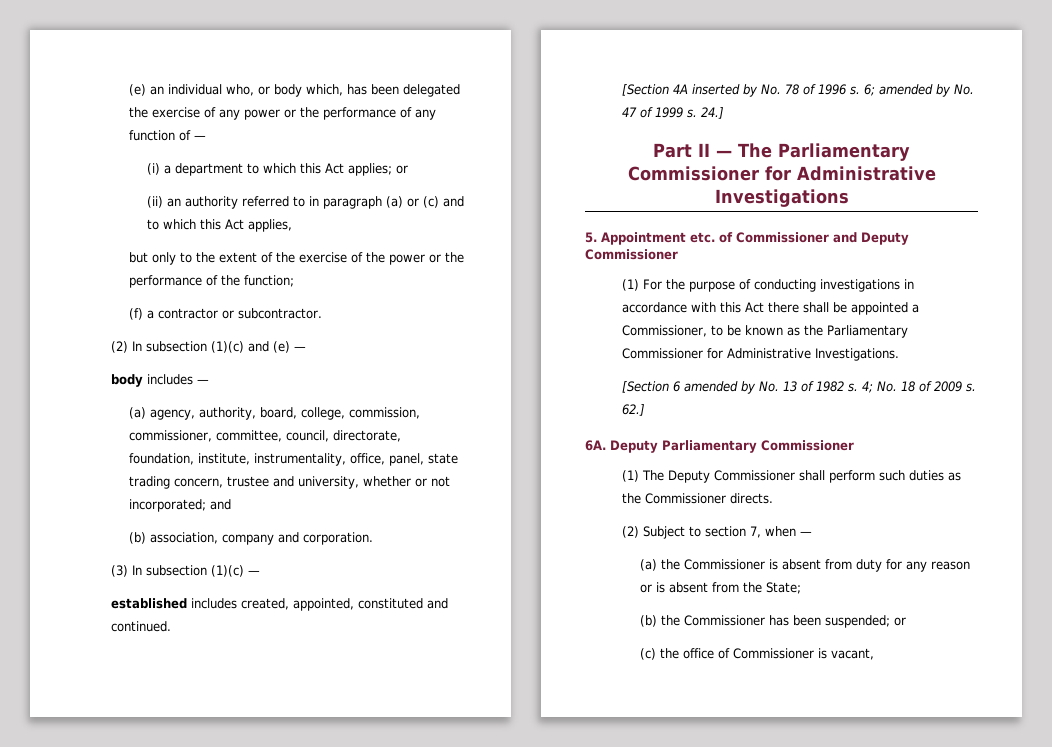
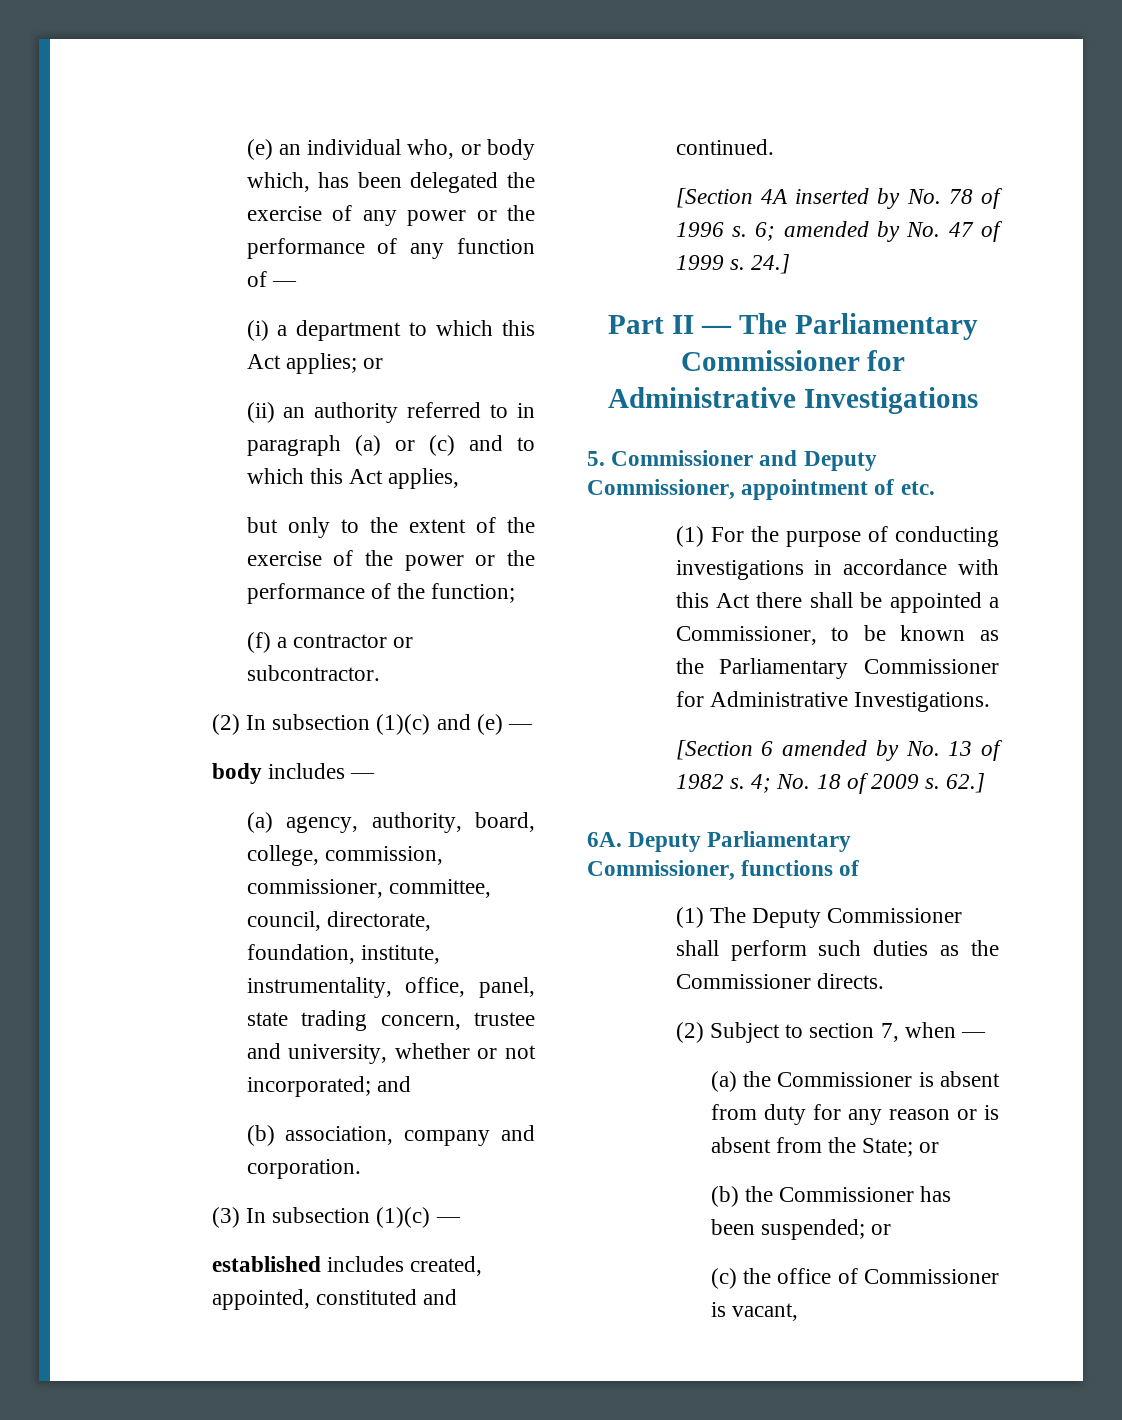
- 5. Appointment etc. of Commissioner and Deputy Commissioner
+ 5. Commissioner and Deputy Commissioner, appointment of etc.
- Deputy Parliamentary Commissioner
+ Deputy Parliamentary Commissioner, functions of
- (a) the Commissioner is absent from duty for any reason or is absent from the State;
+ (a) the Commissioner is absent from duty for any reason or is absent from the State; or

